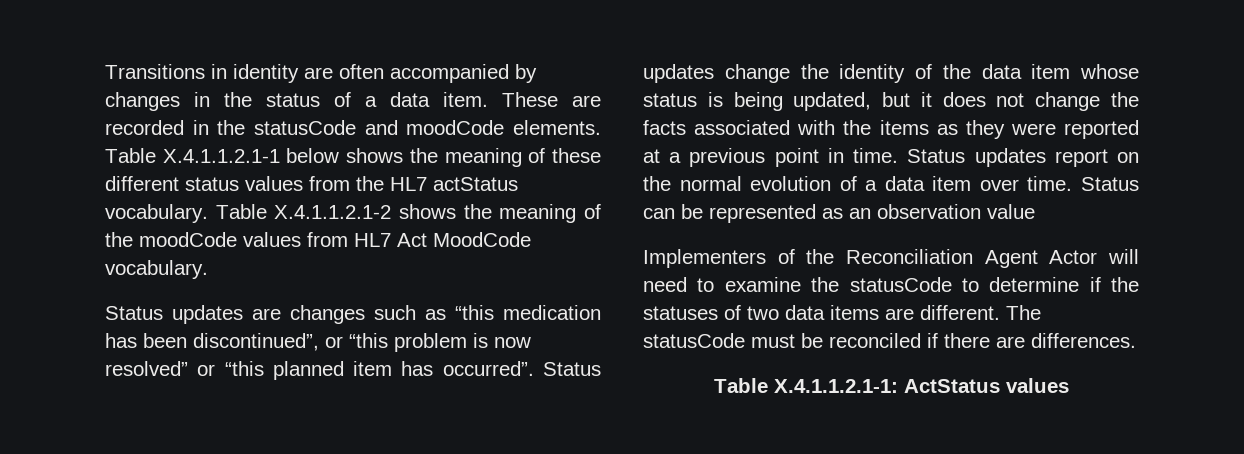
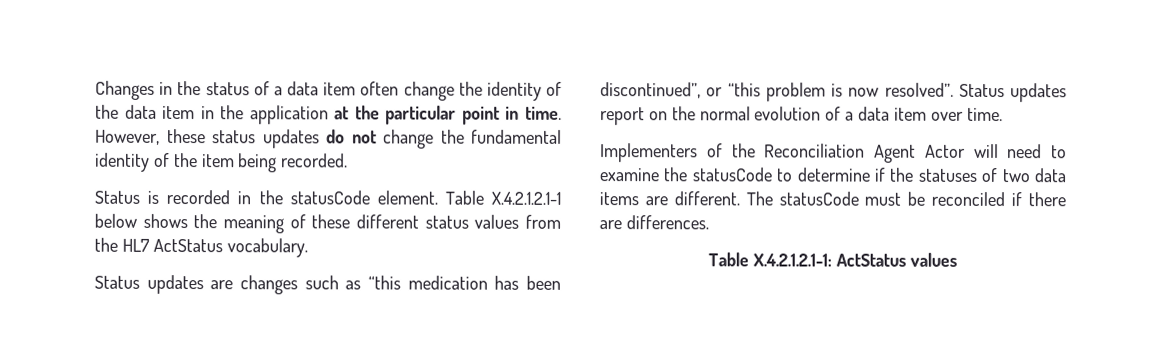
- Transitions in identity are often accompanied by changes in the status of a data item. These are recorded in the statusCode and moodCode elements. Table X.4.1.1.2.1-1 below shows the meaning of these different status values from the HL7 actStatus vocabulary. Table X.4.1.1.2.1-2 shows the meaning of the moodCode values from HL7 Act MoodCode vocabulary.
+ Changes in the status of a data item often change the identity of the data item in the application at the particular point in time. However, these status updates do not change the fundamental identity of the item being recorded.
+ Status is recorded in the statusCode element. Table X.4.2.1.2.1-1 below shows the meaning of these different status values from the HL7 ActStatus vocabulary.
- Status updates are changes such as “this medication has been discontinued”, or “this problem is now resolved” or “this planned item has occurred”. Status updates change the identity of the data item whose status is being updated, but it does not change the facts associated with the items as they were reported at a previous point in time.
+ Status updates are changes such as “this medication has been discontinued”, or “this problem is now resolved”.
- Status can be represented as an observation value
- Table X.4.1.1.2.1-1: ActStatus values
+ Table X.4.2.1.2.1-1: ActStatus values

